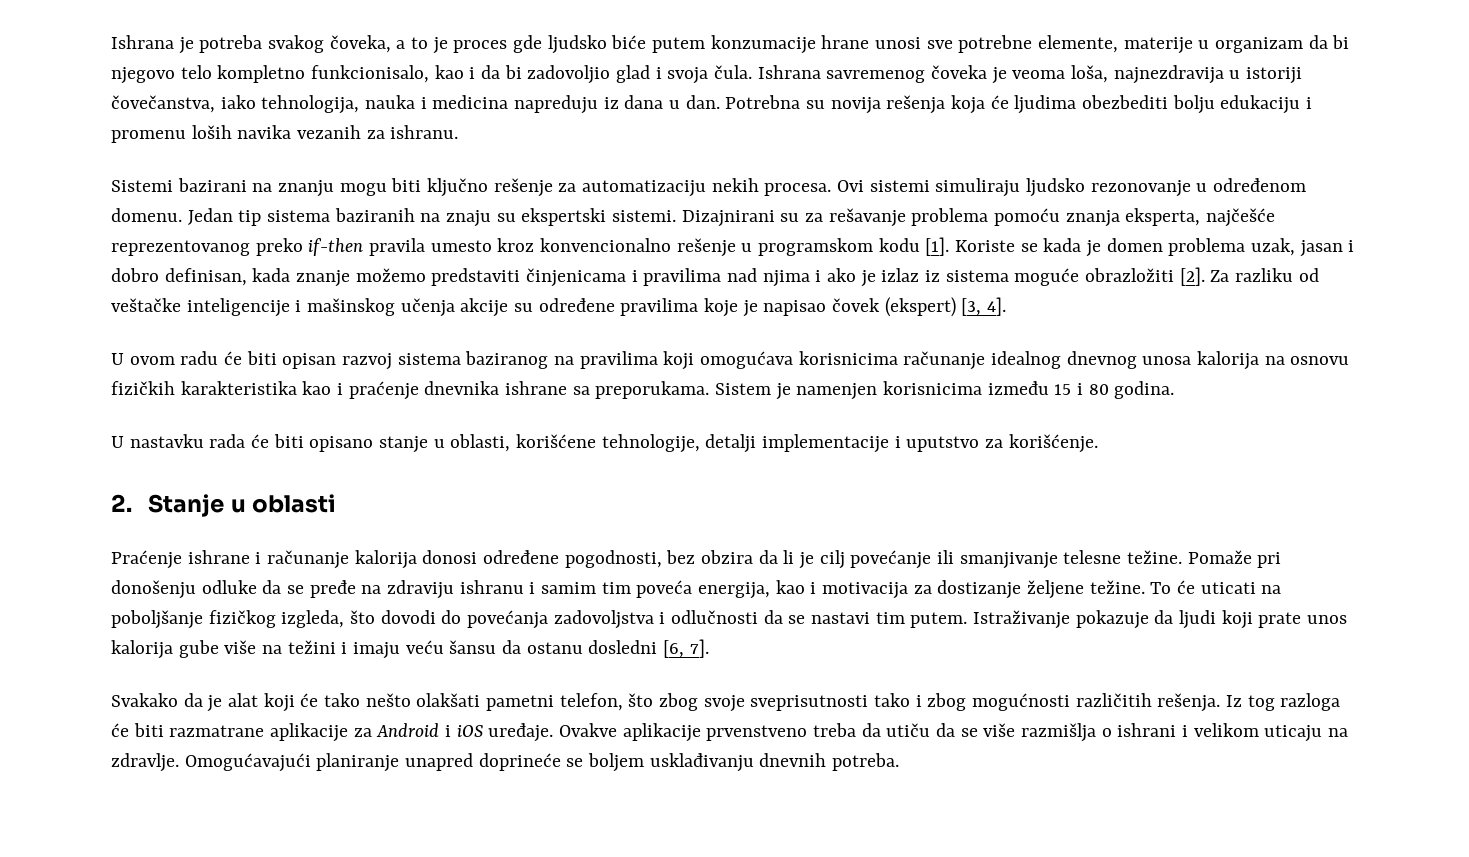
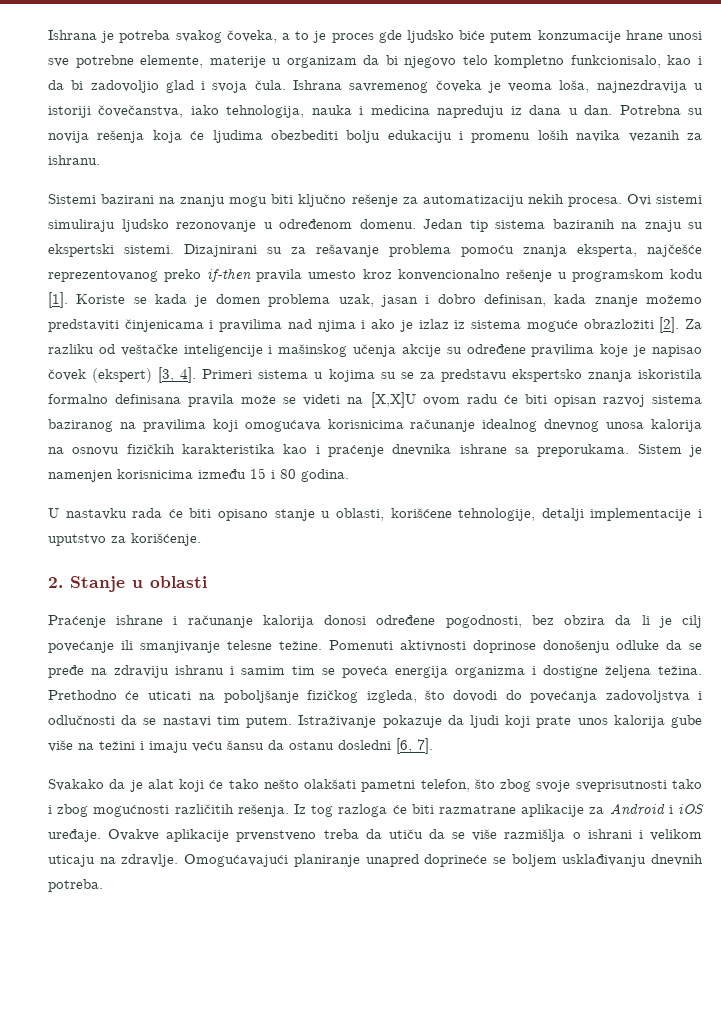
- Za razliku od veštačke inteligencije i mašinskog učenja akcije su određene pravilima koje je napisao čovek (ekspert) [3, 4].
- U ovom radu će biti opisan razvoj sistema baziranog na pravilima koji omogućava korisnicima računanje idealnog dnevnog unosa kalorija na osnovu fizičkih karakteristika kao i praćenje dnevnika ishrane sa preporukama.
+ Za razliku od veštačke inteligencije i mašinskog učenja akcije su određene pravilima koje je napisao čovek (ekspert) [3, 4]. Primeri sistema u kojima su se za predstavu ekspertsko znanja iskoristila formalno definisana pravila može se videti na [X,X]U ovom radu će biti opisan razvoj sistema baziranog na pravilima koji omogućava korisnicima računanje idealnog dnevnog unosa kalorija na osnovu fizičkih karakteristika kao i praćenje dnevnika ishrane sa preporukama.
- Pomaže pri donošenju odluke da se pređe na zdraviju ishranu i samim tim poveća energija, kao i motivacija za dostizanje željene težine. To će uticati na poboljšanje fizičkog izgleda, što dovodi do povećanja zadovoljstva i odlučnosti da se nastavi tim putem.
+ Pomenuti aktivnosti doprinose donošenju odluke da se pređe na zdraviju ishranu i samim tim se poveća energija organizma i dostigne željena težina. Prethodno će uticati na poboljšanje fizičkog izgleda, što dovodi do povećanja zadovoljstva i odlučnosti da se nastavi tim putem.

